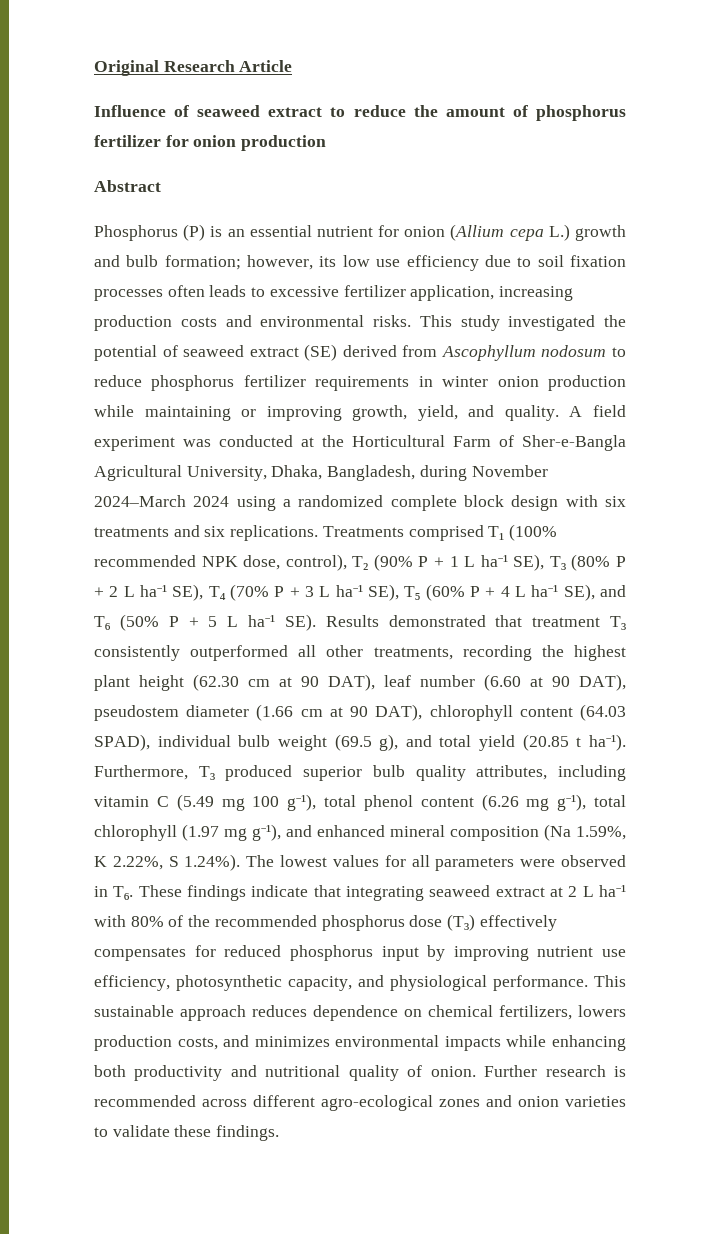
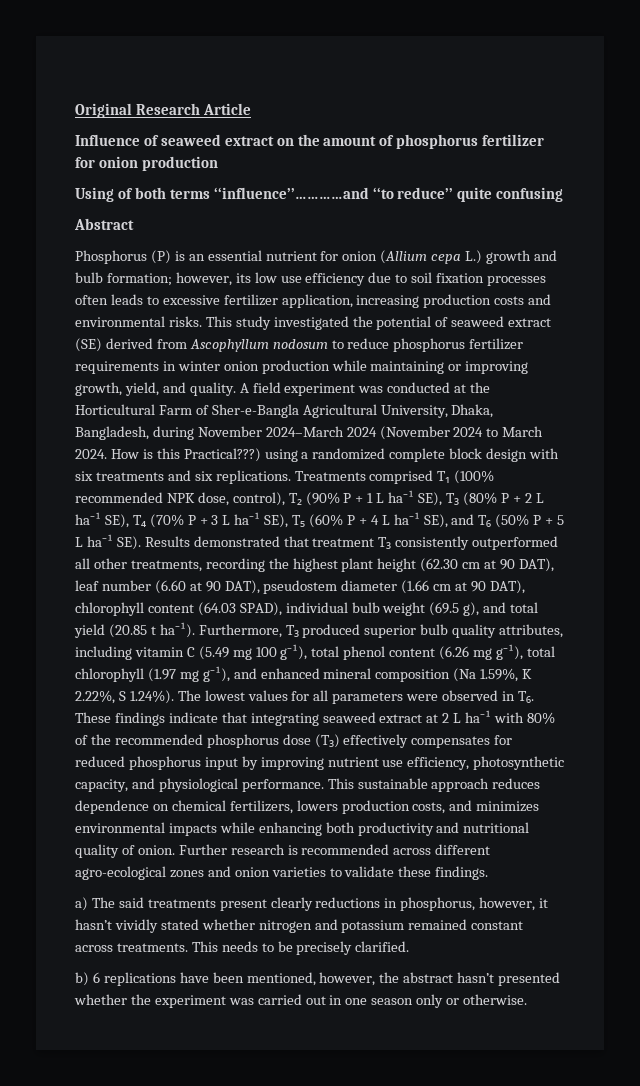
- Influence of seaweed extract to reduce the amount of phosphorus fertilizer for onion production
+ Influence of seaweed extract on the amount of phosphorus fertilizer for onion production
+ Using of both terms ‘‘influence’’…………and ‘‘to reduce’’ quite confusing
- A field experiment was conducted at the Horticultural Farm of Sher-e-Bangla Agricultural University, Dhaka, Bangladesh, during November 2024–March 2024 using a randomized complete block design with six treatments and six replications.
+ A field experiment was conducted at the Horticultural Farm of Sher-e-Bangla Agricultural University, Dhaka, Bangladesh, during November 2024–March 2024 (November 2024 to March 2024. How is this Practical???) using a randomized complete block design with six treatments and six replications.
+ a) The said treatments present clearly reductions in phosphorus, however, it hasn’t vividly stated whether nitrogen and potassium remained constant across treatments. This needs to be precisely clarified.
+ b) 6 replications have been mentioned, however, the abstract hasn’t presented whether the experiment was carried out in one season only or otherwise.

